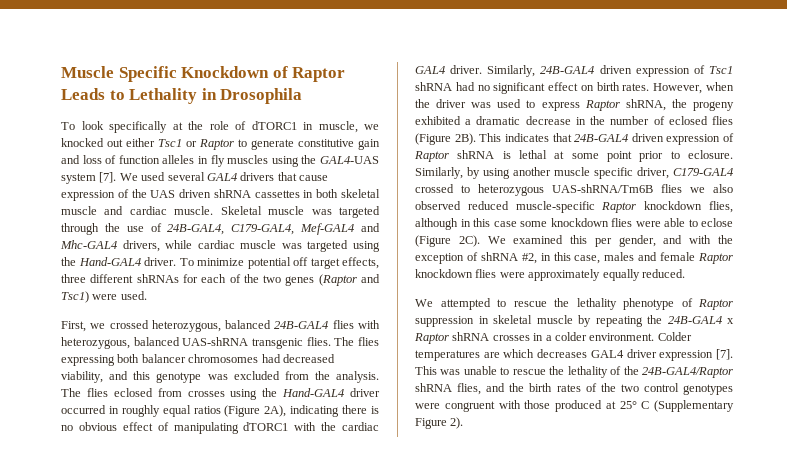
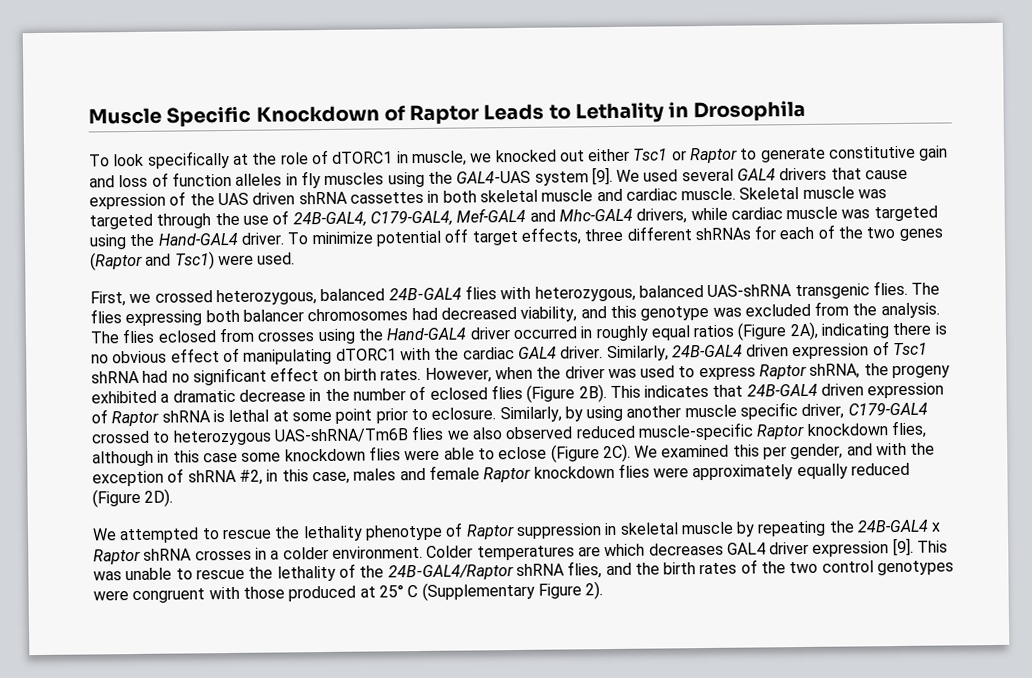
- To look specifically at the role of dTORC1 in muscle, we knocked out either Tsc1 or Raptor to generate constitutive gain and loss of function alleles in fly muscles using the GAL4-UAS system [7].
+ To look specifically at the role of dTORC1 in muscle, we knocked out either Tsc1 or Raptor to generate constitutive gain and loss of function alleles in fly muscles using the GAL4-UAS system [9].
- We examined this per gender, and with the exception of shRNA #2, in this case, males and female Raptor knockdown flies were approximately equally reduced.
+ We examined this per gender, and with the exception of shRNA #2, in this case, males and female Raptor knockdown flies were approximately equally reduced (Figure 2D).
- Colder temperatures are which decreases GAL4 driver expression [7].
+ Colder temperatures are which decreases GAL4 driver expression [9].

